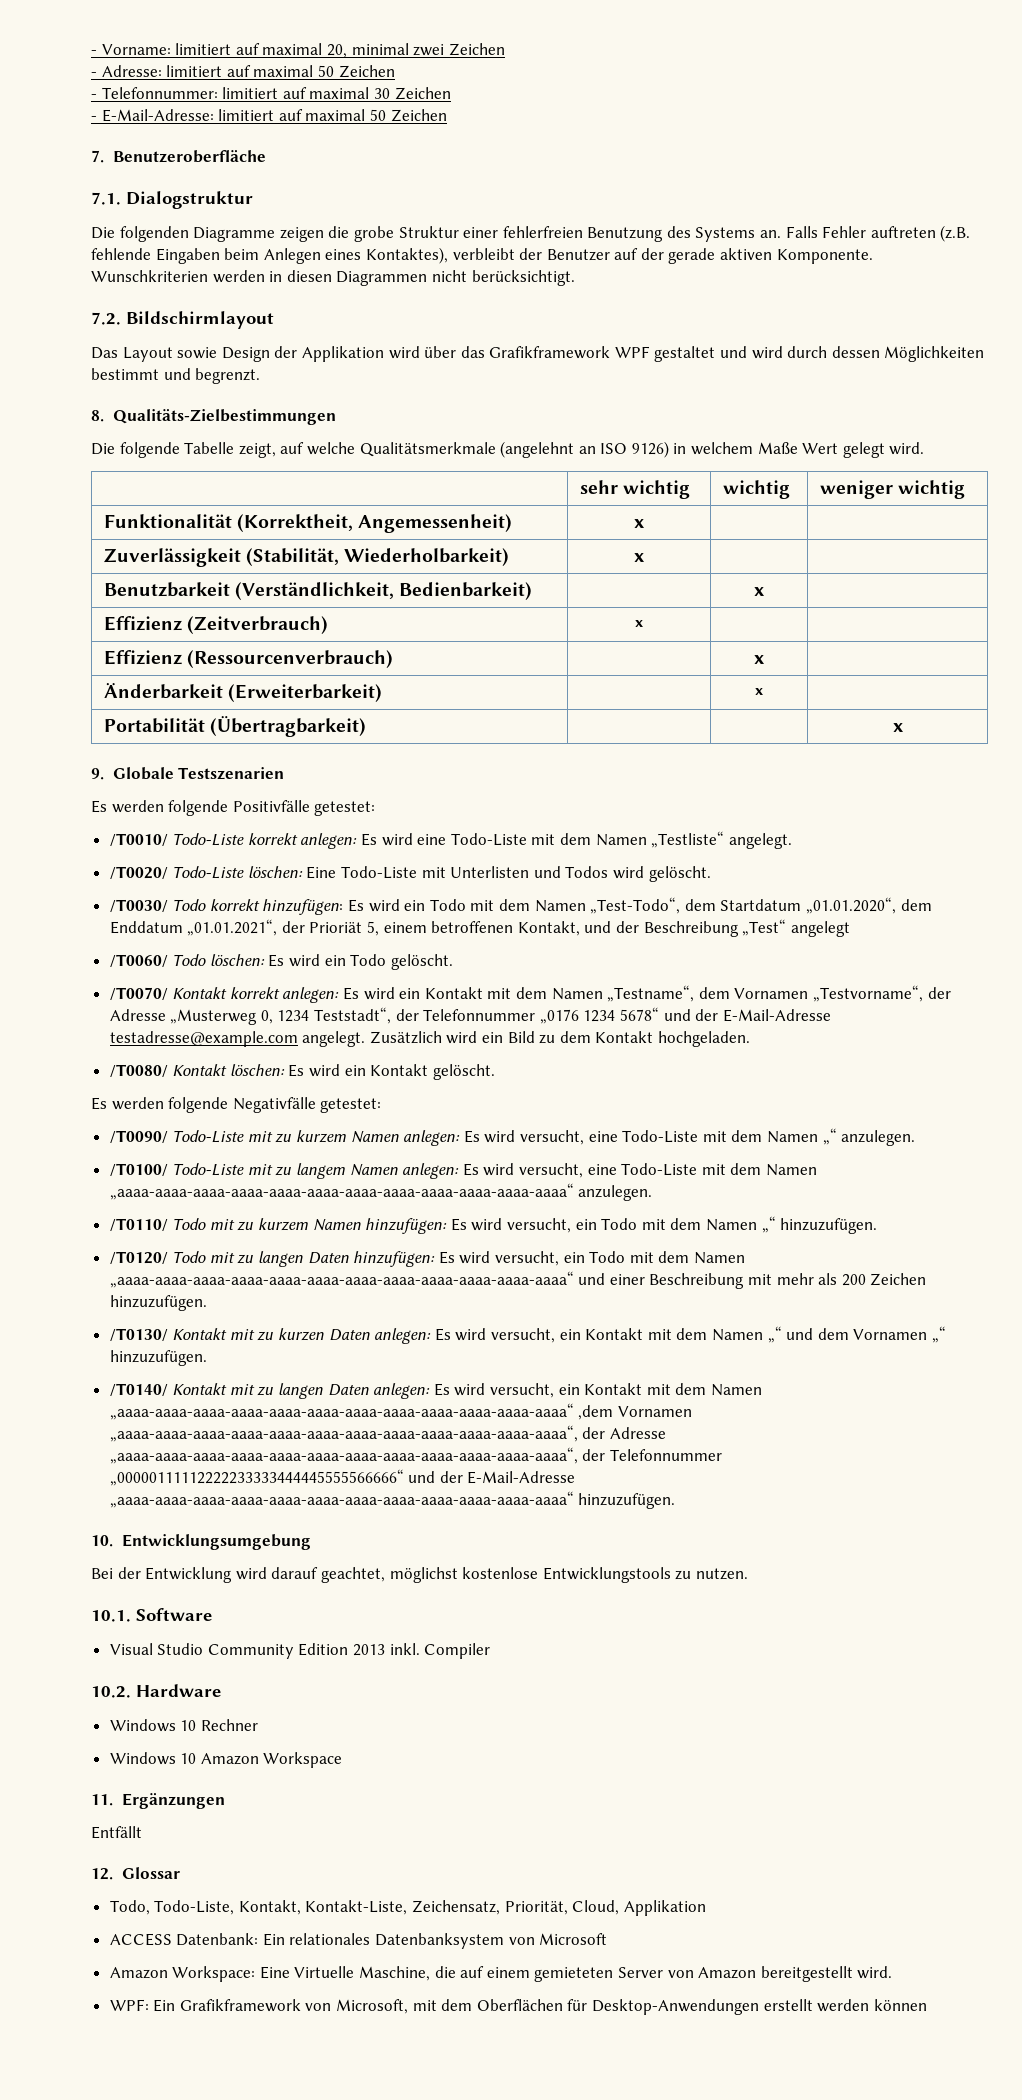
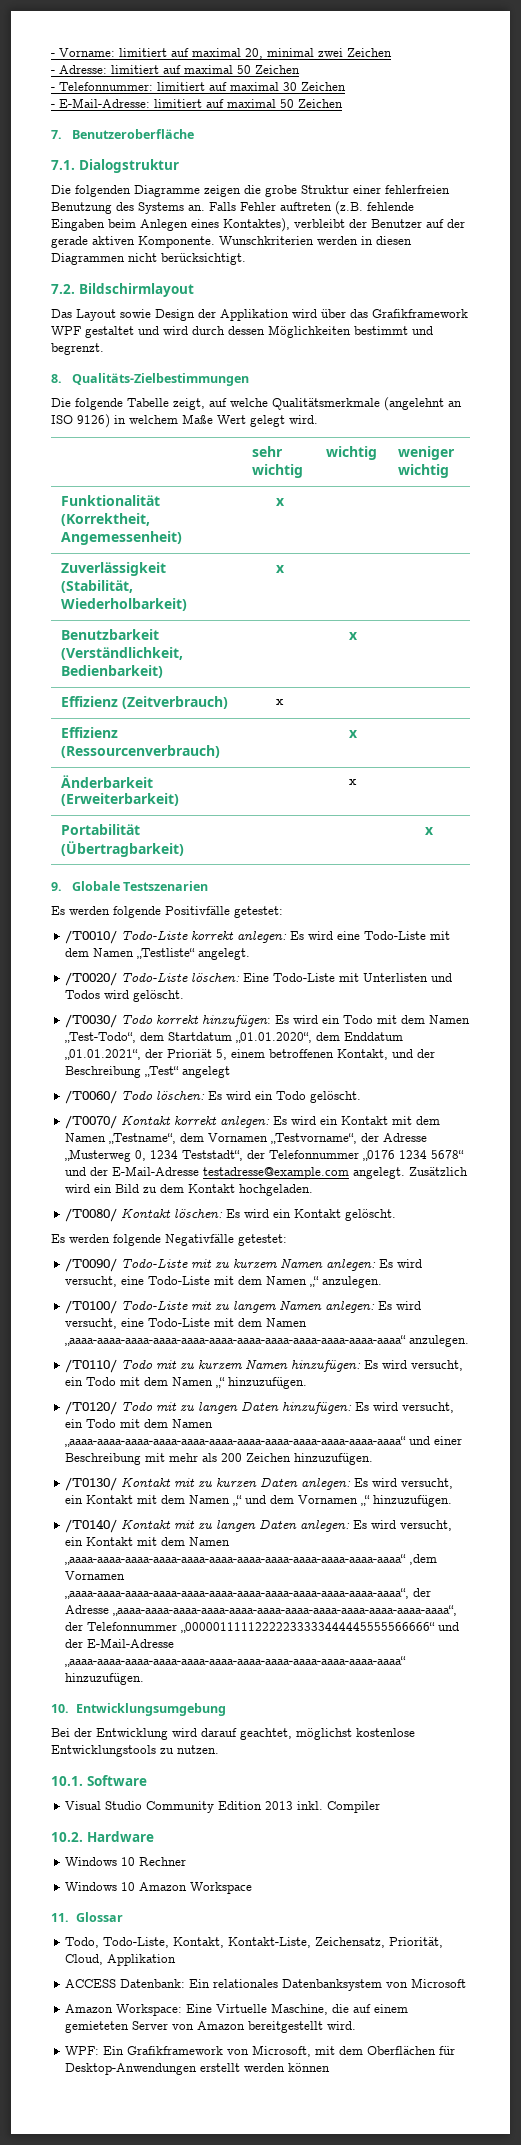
- 11. Ergänzungen
- Entfällt
- 12. Glossar
+ 11. Glossar

